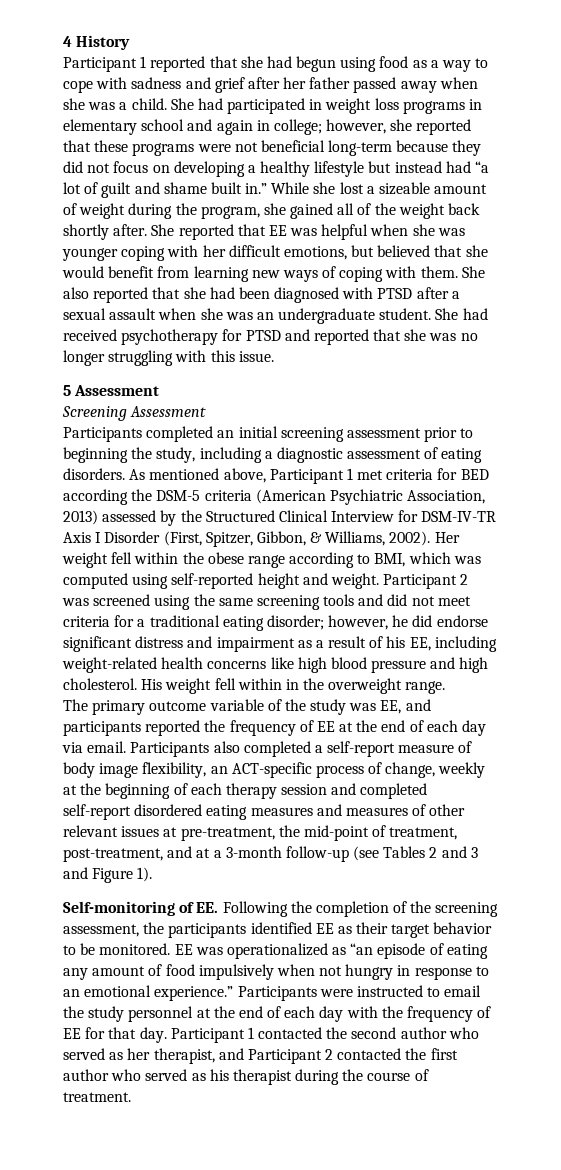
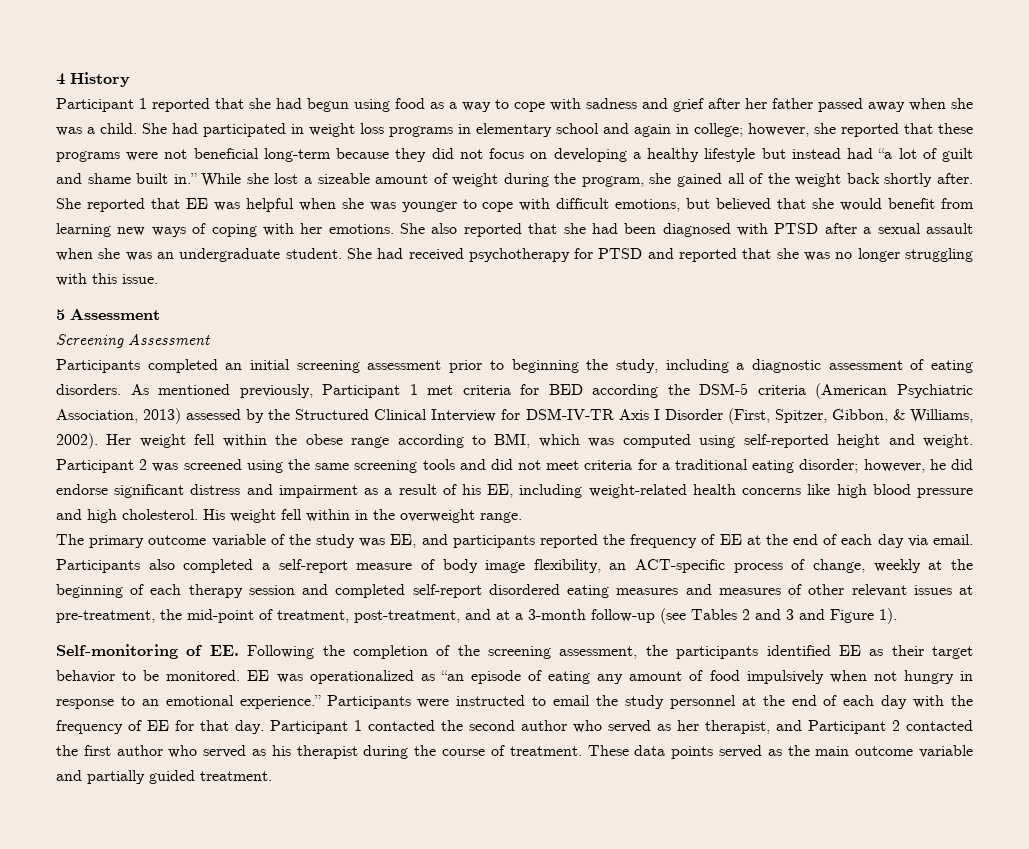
- She reported that EE was helpful when she was younger coping with her difficult emotions, but believed that she would benefit from learning new ways of coping with them.
+ She reported that EE was helpful when she was younger to cope with difficult emotions, but believed that she would benefit from learning new ways of coping with her emotions.
- As mentioned above, Participant 1 met criteria for BED according the DSM-5 criteria (American Psychiatric Association, 2013) assessed by the Structured Clinical Interview for DSM-IV-TR Axis I Disorder (First, Spitzer, Gibbon, & Williams, 2002).
+ As mentioned previously, Participant 1 met criteria for BED according the DSM-5 criteria (American Psychiatric Association, 2013) assessed by the Structured Clinical Interview for DSM-IV-TR Axis I Disorder (First, Spitzer, Gibbon, & Williams, 2002).
+ These data points served as the main outcome variable and partially guided treatment.

